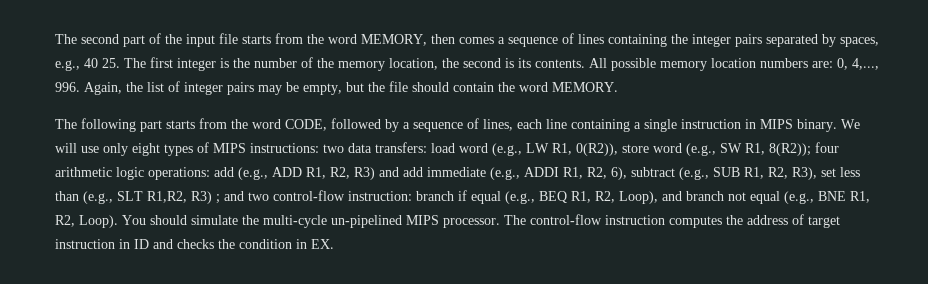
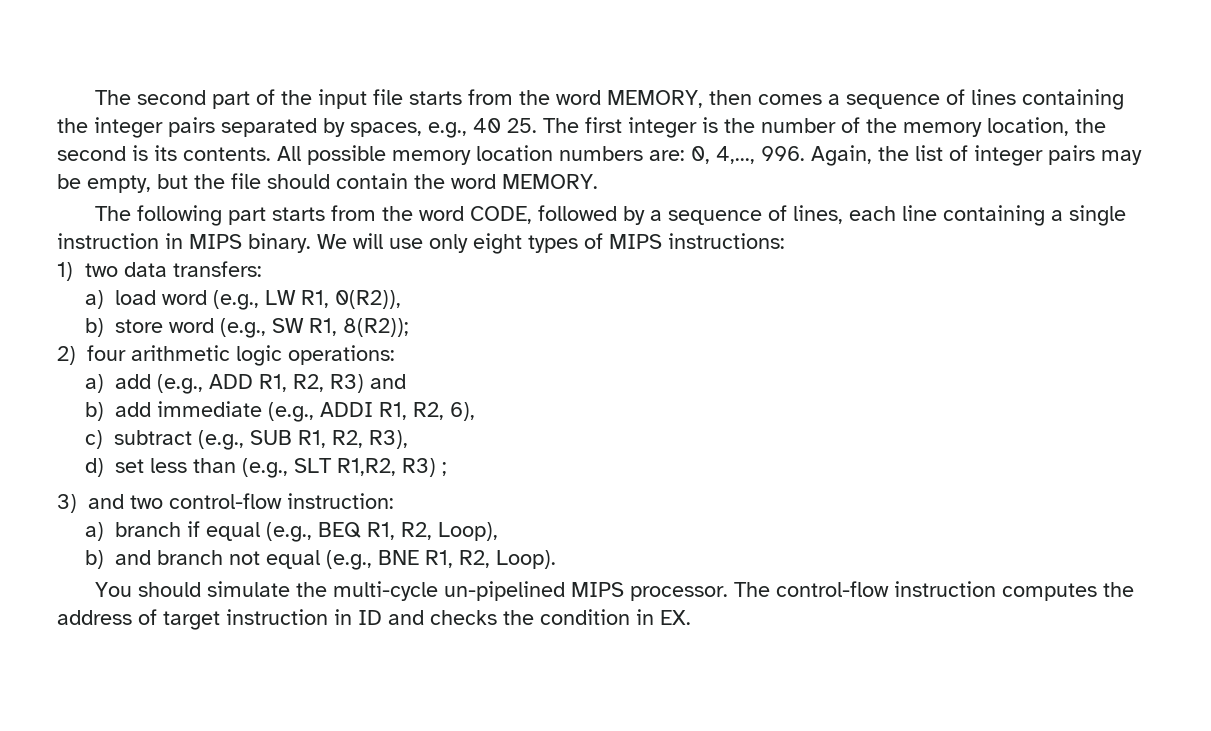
- We will use only eight types of MIPS instructions: two data transfers: load word (e.g., LW R1, 0(R2)), store word (e.g., SW R1, 8(R2)); four arithmetic logic operations: add (e.g., ADD R1, R2, R3) and add immediate (e.g., ADDI R1, R2, 6), subtract (e.g., SUB R1, R2, R3), set less than (e.g., SLT R1,R2, R3) ; and two control-flow instruction: branch if equal (e.g., BEQ R1, R2, Loop), and branch not equal (e.g., BNE R1, R2, Loop). You should simulate the multi-cycle un-pipelined MIPS processor.
+ We will use only eight types of MIPS instructions:
+ 1) two data transfers:
+ a) load word (e.g., LW R1, 0(R2)),
+ b) store word (e.g., SW R1, 8(R2));
+ 2) four arithmetic logic operations:
+ a) add (e.g., ADD R1, R2, R3) and
+ b) add immediate (e.g., ADDI R1, R2, 6),
+ c) subtract (e.g., SUB R1, R2, R3),
+ d) set less than (e.g., SLT R1,R2, R3) ;
+ 3) and two control-flow instruction:
+ a) branch if equal (e.g., BEQ R1, R2, Loop),
+ b) and branch not equal (e.g., BNE R1, R2, Loop).
+ You should simulate the multi-cycle un-pipelined MIPS processor.

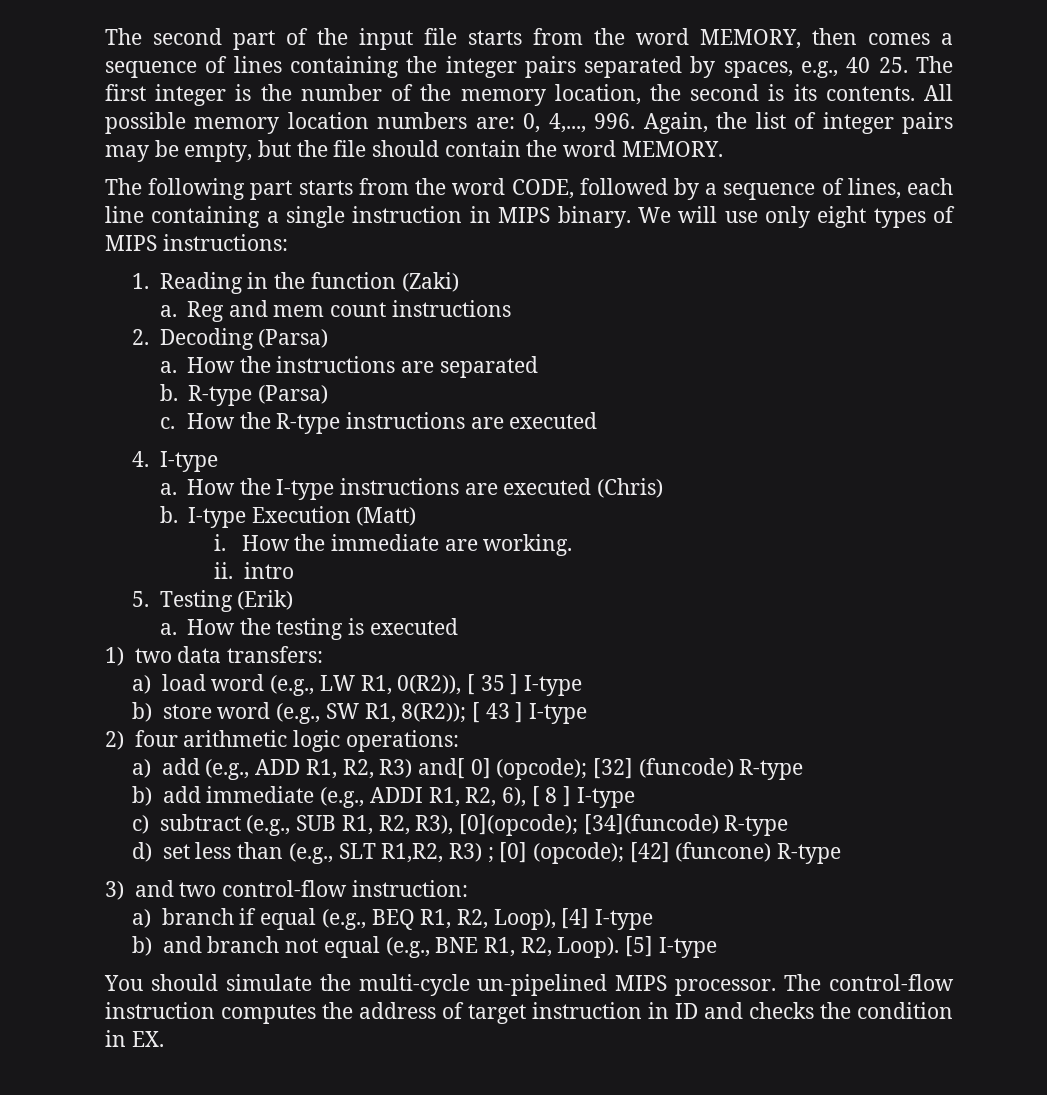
+ 1. Reading in the function (Zaki)
+ a. Reg and mem count instructions
+ 2. Decoding (Parsa)
+ a. How the instructions are separated
+ b. R-type (Parsa)
+ c. How the R-type instructions are executed
+ 4. I-type
+ a. How the I-type instructions are executed (Chris)
+ b. I-type Execution (Matt)
+ i. How the immediate are working.
+ ii. intro
+ 5. Testing (Erik)
+ a. How the testing is executed
- a) load word (e.g., LW R1, 0(R2)),
+ a) load word (e.g., LW R1, 0(R2)), [ 35 ] I-type
- b) store word (e.g., SW R1, 8(R2));
+ b) store word (e.g., SW R1, 8(R2)); [ 43 ] I-type
- a) add (e.g., ADD R1, R2, R3) and
+ a) add (e.g., ADD R1, R2, R3) and[ 0] (opcode); [32] (funcode) R-type
- b) add immediate (e.g., ADDI R1, R2, 6),
+ b) add immediate (e.g., ADDI R1, R2, 6), [ 8 ] I-type
- c) subtract (e.g., SUB R1, R2, R3),
+ c) subtract (e.g., SUB R1, R2, R3), [0](opcode); [34](funcode) R-type
- d) set less than (e.g., SLT R1,R2, R3) ;
+ d) set less than (e.g., SLT R1,R2, R3) ; [0] (opcode); [42] (funcone) R-type
- a) branch if equal (e.g., BEQ R1, R2, Loop),
+ a) branch if equal (e.g., BEQ R1, R2, Loop), [4] I-type
+ [5] I-type

